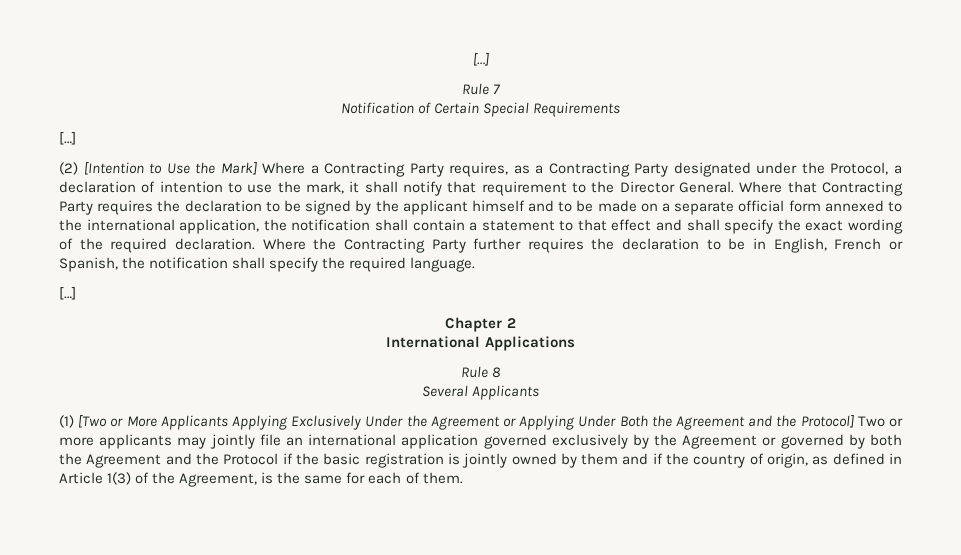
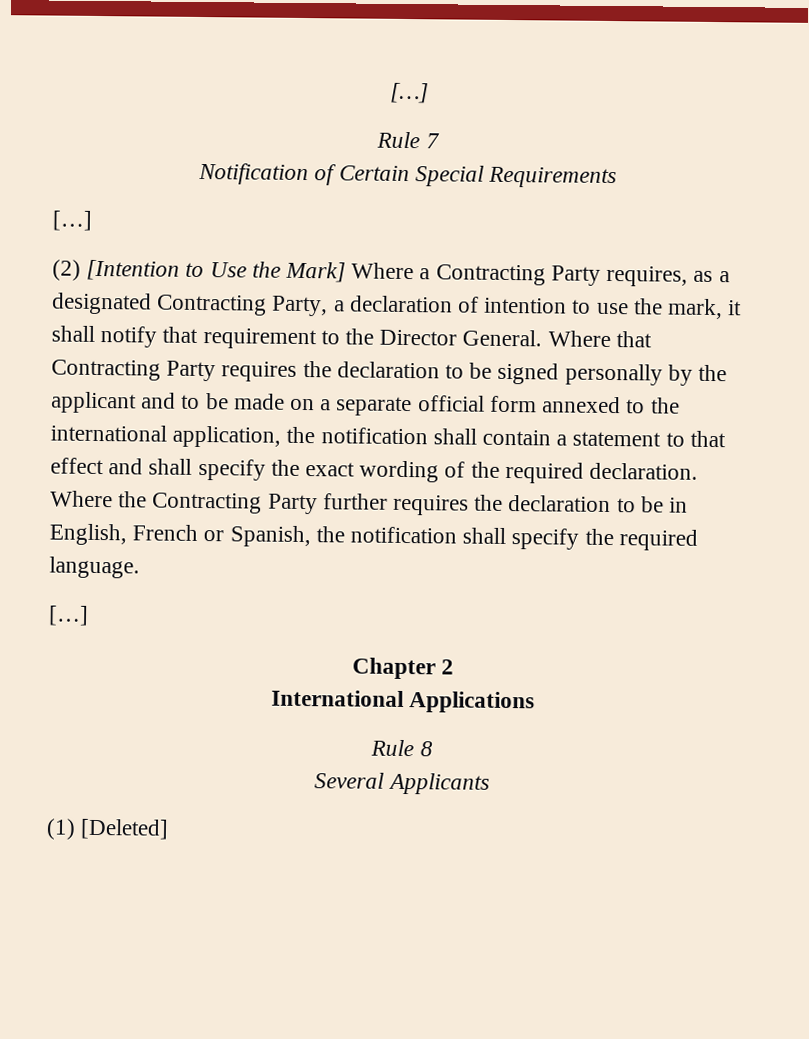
- (2) [Intention to Use the Mark] Where a Contracting Party requires, as a Contracting Party designated under the Protocol, a declaration of intention to use the mark, it shall notify that requirement to the Director General.
+ (2) [Intention to Use the Mark] Where a Contracting Party requires, as a designated Contracting Party, a declaration of intention to use the mark, it shall notify that requirement to the Director General.
- Where that Contracting Party requires the declaration to be signed by the applicant himself and to be made on a separate official form annexed to the international application, the notification shall contain a statement to that effect and shall specify the exact wording of the required declaration.
+ Where that Contracting Party requires the declaration to be signed personally by the applicant and to be made on a separate official form annexed to the international application, the notification shall contain a statement to that effect and shall specify the exact wording of the required declaration.
- (1) [Two or More Applicants Applying Exclusively Under the Agreement or Applying Under Both the Agreement and the Protocol] Two or more applicants may jointly file an international application governed exclusively by the Agreement or governed by both the Agreement and the Protocol if the basic registration is jointly owned by them and if the country of origin, as defined in Article 1(3) of the Agreement, is the same for each of them.
+ (1) [Deleted]

